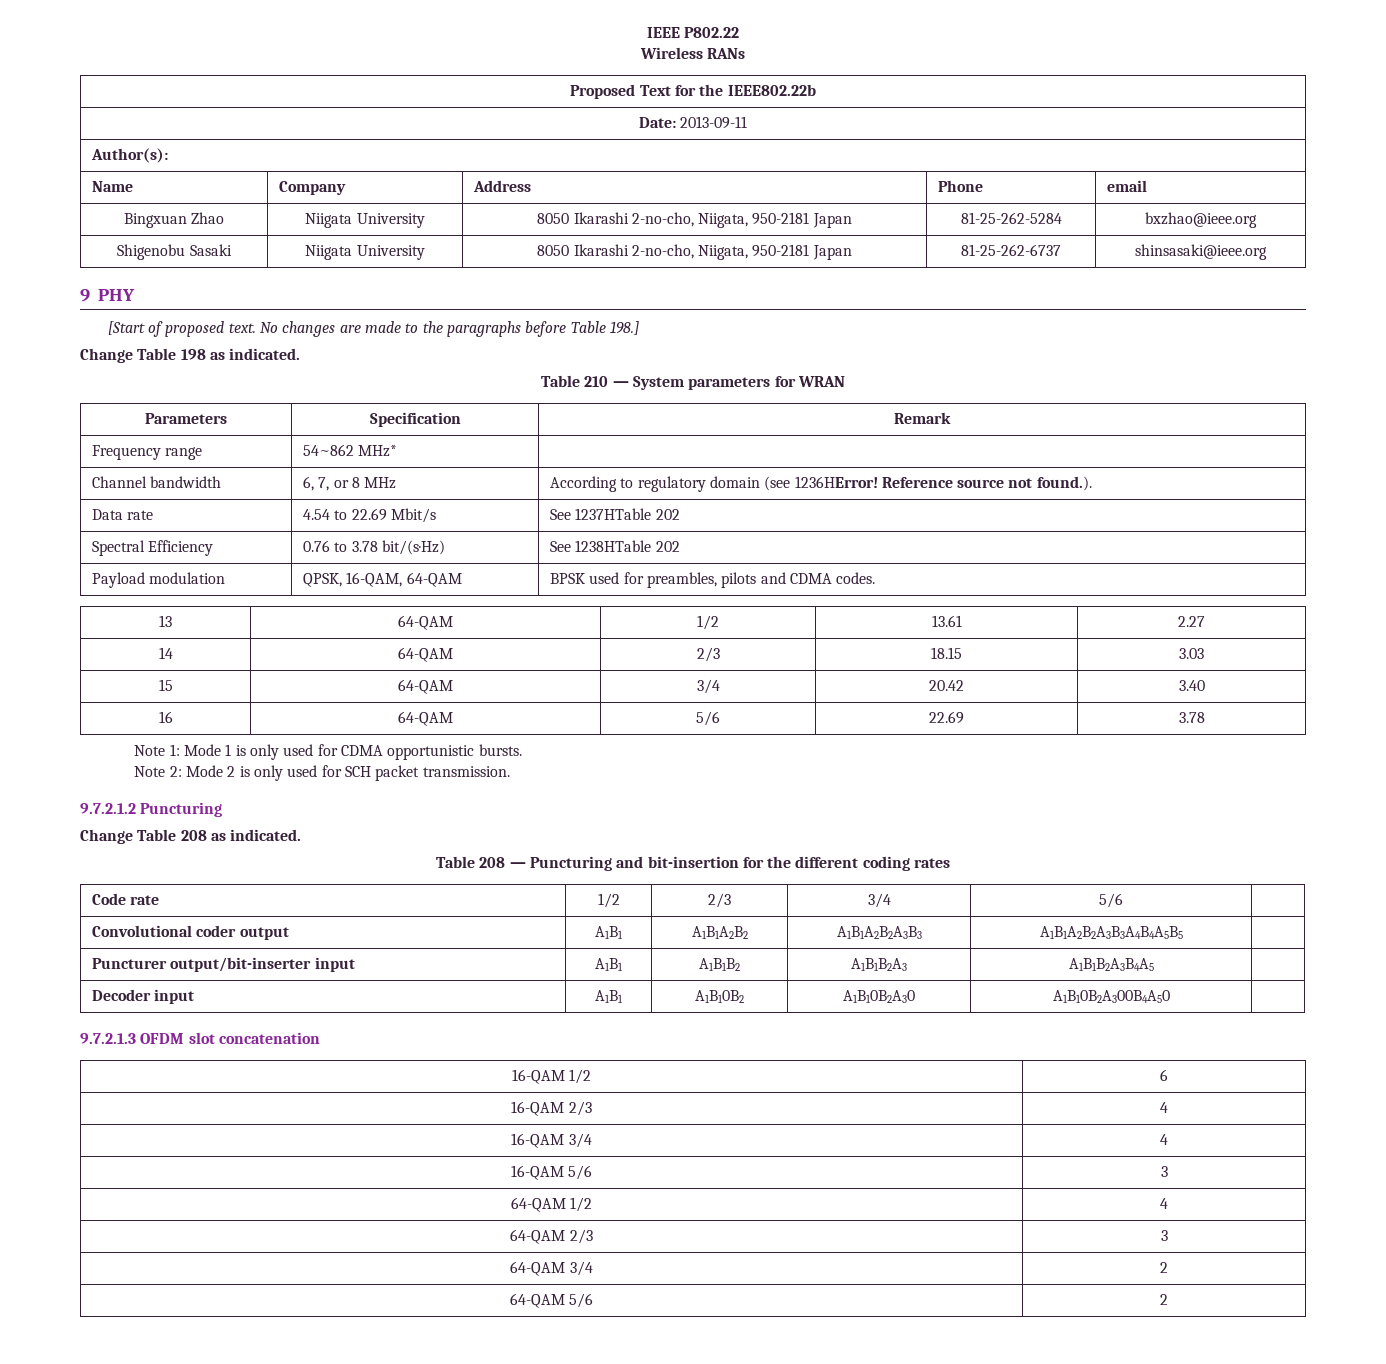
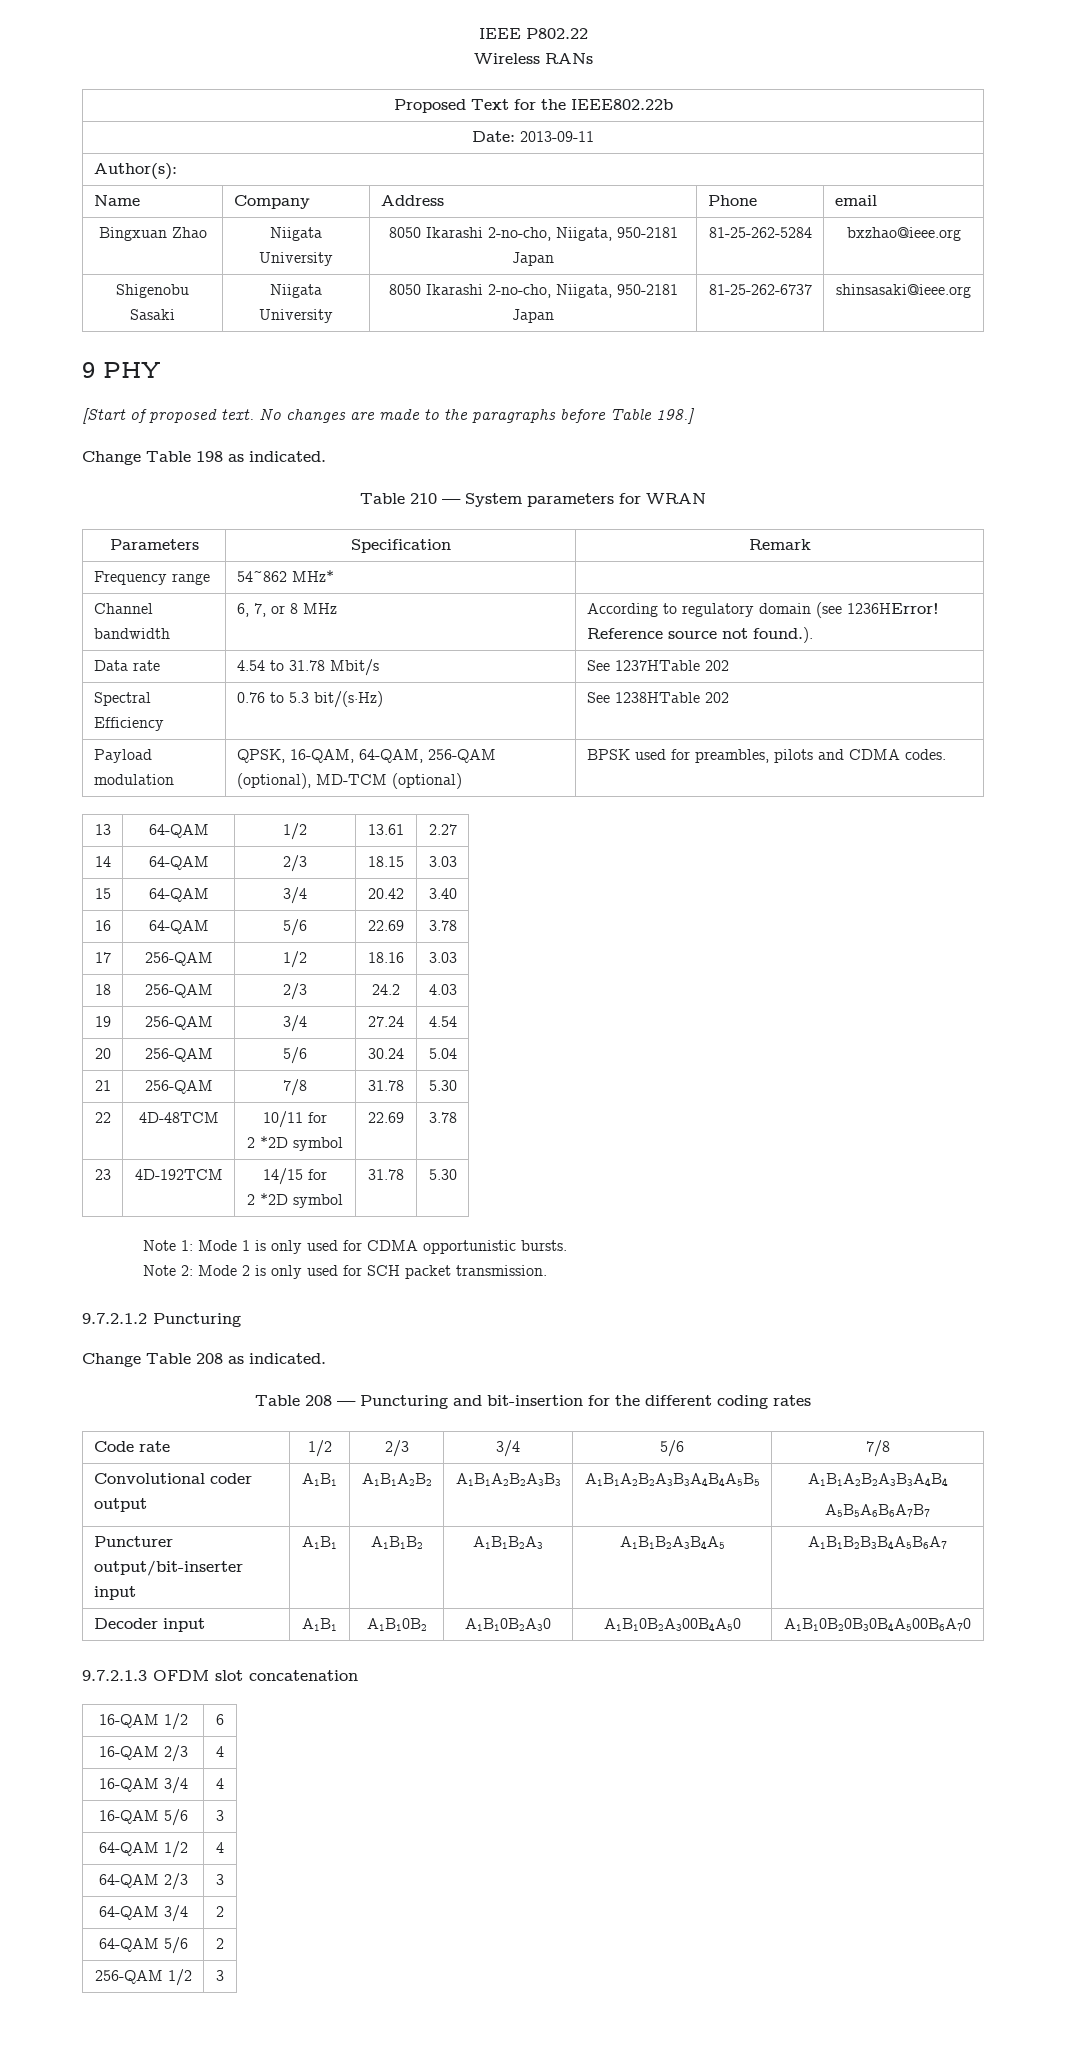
- Data rate | 4.54 to 22.69 Mbit/s | See 1237HTable 202
+ Data rate | 4.54 to 31.78 Mbit/s | See 1237HTable 202
- Spectral Efficiency | 0.76 to 3.78 bit/(s·Hz) | See 1238HTable 202
+ Spectral Efficiency | 0.76 to 5.3 bit/(s·Hz) | See 1238HTable 202
- Payload modulation | QPSK, 16-QAM, 64-QAM | BPSK used for preambles, pilots and CDMA codes.
+ Payload modulation | QPSK, 16-QAM, 64-QAM, 256-QAM (optional), MD-TCM (optional) | BPSK used for preambles, pilots and CDMA codes.
+ 17 | 256-QAM | 1/2 | 18.16 | 3.03
+ 18 | 256-QAM | 2/3 | 24.2 | 4.03
+ 19 | 256-QAM | 3/4 | 27.24 | 4.54
+ 20 | 256-QAM | 5/6 | 30.24 | 5.04
+ 21 | 256-QAM | 7/8 | 31.78 | 5.30
+ 22 | 4D-48TCM | 10/11 for
+ 2 *2D symbol | 22.69 | 3.78
+ 23 | 4D-192TCM | 14/15 for
+ 2 *2D symbol | 31.78 | 5.30
- Code rate | 1/2 | 2/3 | 3/4 | 5/6 |
+ Code rate | 1/2 | 2/3 | 3/4 | 5/6 | 7/8
- Convolutional coder output | A1B1 | A1B1A2B2 | A1B1A2B2A3B3 | A1B1A2B2A3B3A4B4A5B5 |
+ Convolutional coder output | A1B1 | A1B1A2B2 | A1B1A2B2A3B3 | A1B1A2B2A3B3A4B4A5B5 | A1B1A2B2A3B3A4B4
+ A5B5A6B6A7B7
- Puncturer output/bit-inserter input | A1B1 | A1B1B2 | A1B1B2A3 | A1B1B2A3B4A5 |
+ Puncturer output/bit-inserter input | A1B1 | A1B1B2 | A1B1B2A3 | A1B1B2A3B4A5 | A1B1B2B3B4A5B6A7
- Decoder input | A1B1 | A1B10B2 | A1B10B2A30 | A1B10B2A300B4A50 |
+ Decoder input | A1B1 | A1B10B2 | A1B10B2A30 | A1B10B2A300B4A50 | A1B10B20B30B4A500B6A70
+ 256-QAM 1/2 | 3

